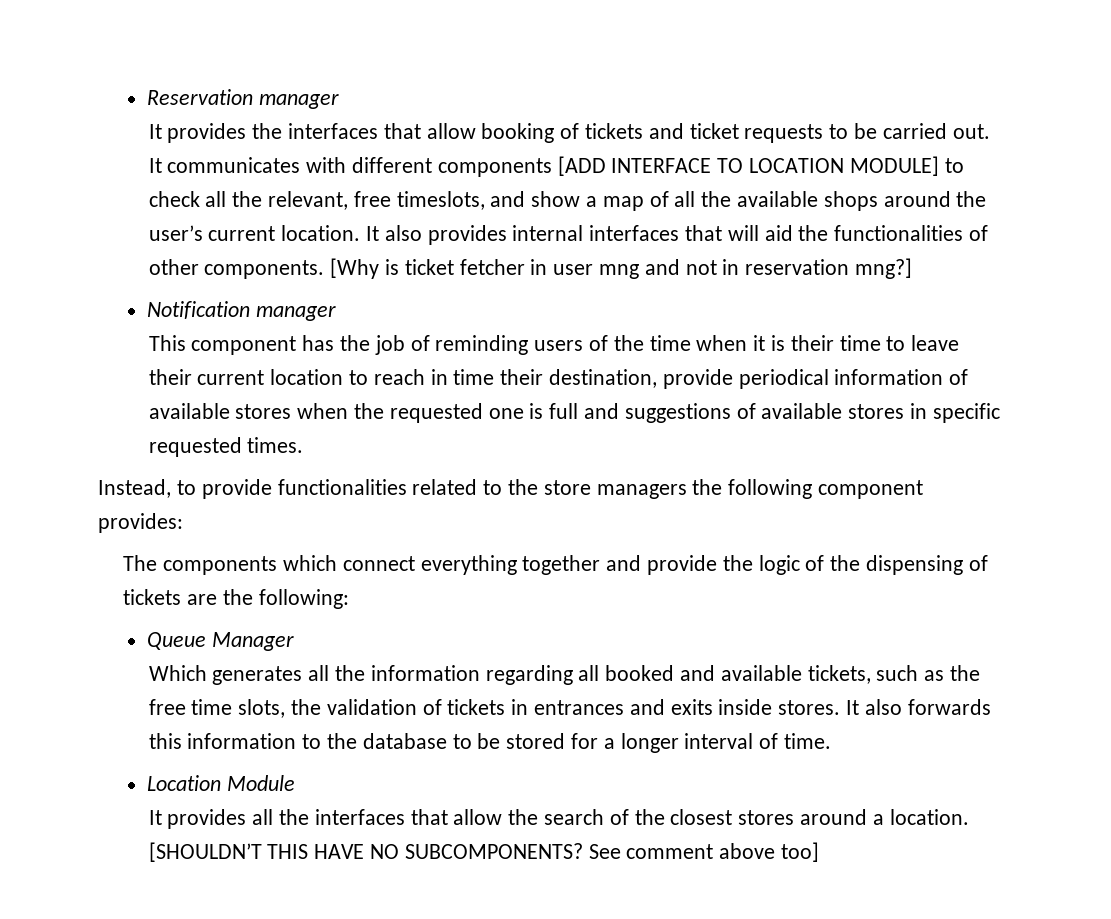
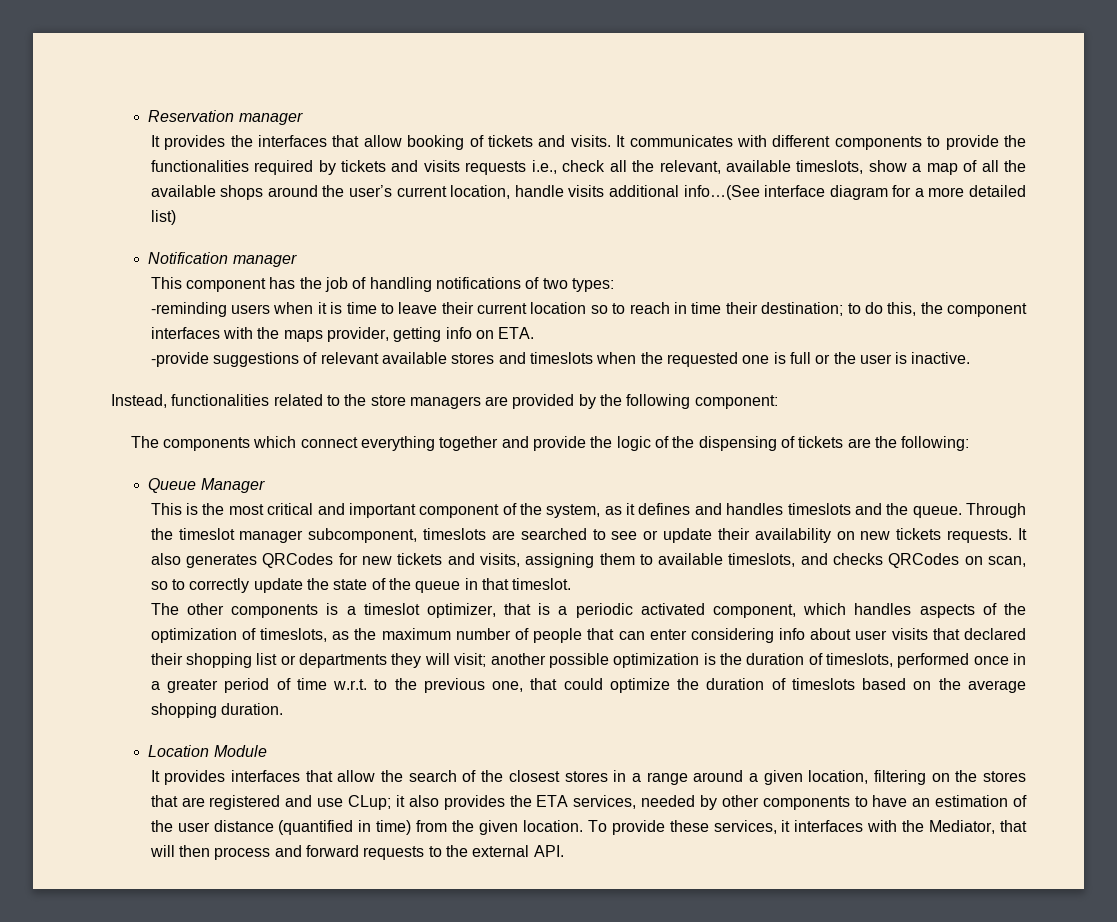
- It provides the interfaces that allow booking of tickets and ticket requests to be carried out.
+ It provides the interfaces that allow booking of tickets and visits.
- It communicates with different components [ADD INTERFACE TO LOCATION MODULE] to check all the relevant, free timeslots, and show a map of all the available shops around the user’s current location. It also provides internal interfaces that will aid the functionalities of other components. [Why is ticket fetcher in user mng and not in reservation mng?]
+ It communicates with different components to provide the functionalities required by tickets and visits requests i.e., check all the relevant, available timeslots, show a map of all the available shops around the user’s current location, handle visits additional info…(See interface diagram for a more detailed list)
- This component has the job of reminding users of the time when it is their time to leave their current location to reach in time their destination, provide periodical information of available stores when the requested one is full and suggestions of available stores in specific requested times.
+ This component has the job of handling notifications of two types:
+ -reminding users when it is time to leave their current location so to reach in time their destination; to do this, the component interfaces with the maps provider, getting info on ETA.
+ -provide suggestions of relevant available stores and timeslots when the requested one is full or the user is inactive.
- Instead, to provide functionalities related to the store managers the following component provides:
+ Instead, functionalities related to the store managers are provided by the following component:
- Which generates all the information regarding all booked and available tickets, such as the free time slots, the validation of tickets in entrances and exits inside stores. It also forwards this information to the database to be stored for a longer interval of time.
+ This is the most critical and important component of the system, as it defines and handles timeslots and the queue. Through the timeslot manager subcomponent, timeslots are searched to see or update their availability on new tickets requests. It also generates QRCodes for new tickets and visits, assigning them to available timeslots, and checks QRCodes on scan, so to correctly update the state of the queue in that timeslot.
+ The other components is a timeslot optimizer, that is a periodic activated component, which handles aspects of the optimization of timeslots, as the maximum number of people that can enter considering info about user visits that declared their shopping list or departments they will visit; another possible optimization is the duration of timeslots, performed once in a greater period of time w.r.t. to the previous one, that could optimize the duration of timeslots based on the average shopping duration.
- It provides all the interfaces that allow the search of the closest stores around a location. [SHOULDN’T THIS HAVE NO SUBCOMPONENTS? See comment above too]
+ It provides interfaces that allow the search of the closest stores in a range around a given location, filtering on the stores that are registered and use CLup; it also provides the ETA services, needed by other components to have an estimation of the user distance (quantified in time) from the given location. To provide these services, it interfaces with the Mediator, that will then process and forward requests to the external API.

